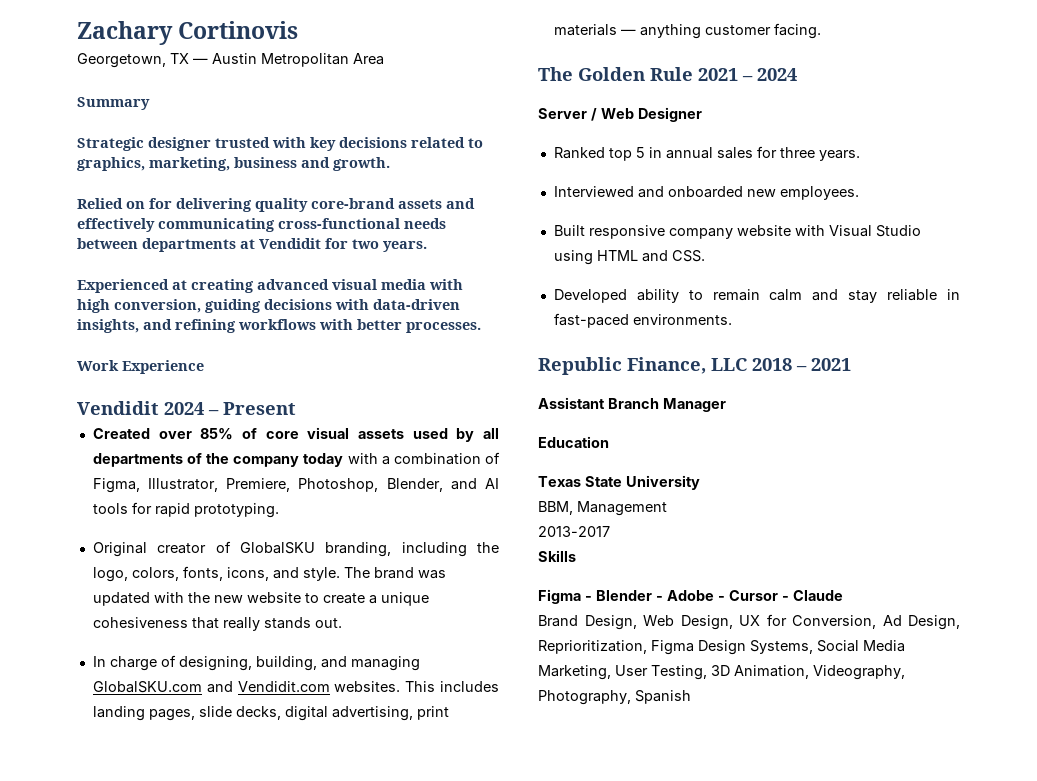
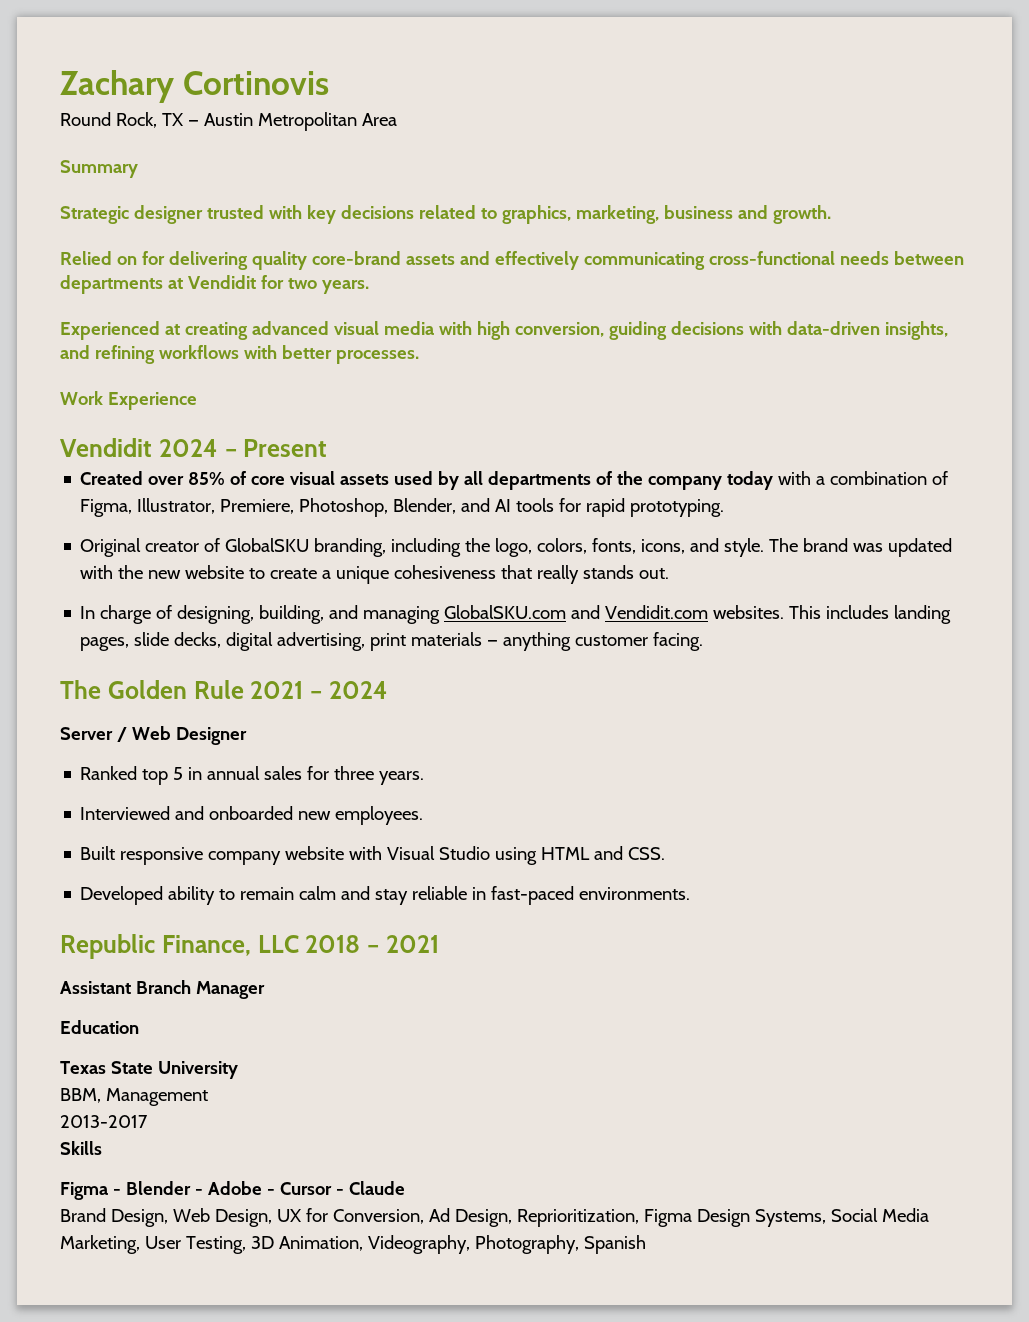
- Georgetown, TX — Austin Metropolitan Area
+ Round Rock, TX — Austin Metropolitan Area

